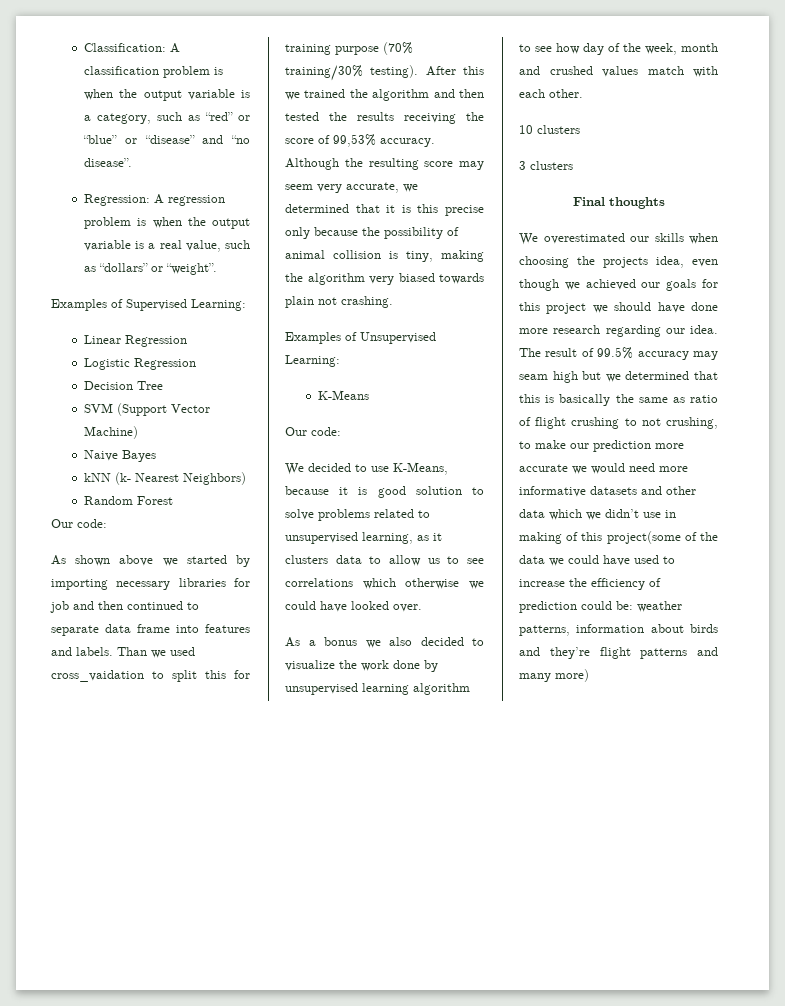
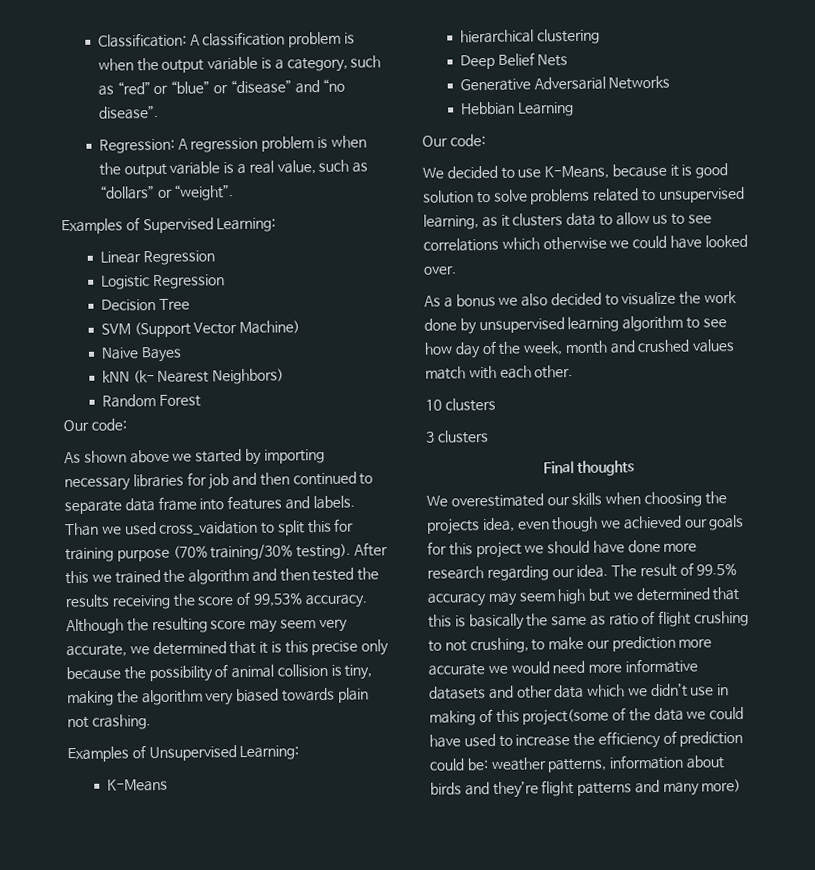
+ hierarchical clustering
+ Deep Belief Nets
+ Generative Adversarial Networks
+ Hebbian Learning
- The result of 99.5% accuracy may seam high but we determined that this is basically the same as ratio of flight crushing to not crushing, to make our prediction more accurate we would need more informative datasets and other data which we didn’t use in making of this project(some of the data we could have used to increase the efficiency of prediction could be:
+ The result of 99.5% accuracy may seem high but we determined that this is basically the same as ratio of flight crushing to not crushing, to make our prediction more accurate we would need more informative datasets and other data which we didn’t use in making of this project(some of the data we could have used to increase the efficiency of prediction could be:

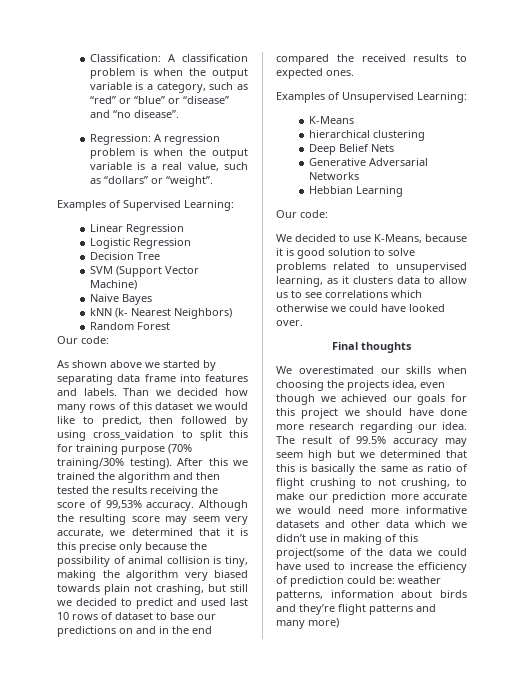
- As shown above we started by importing necessary libraries for job and then continued to separate data frame into features and labels.
+ As shown above we started by separating data frame into features and labels.
- Than we used cross_vaidation to split this for training purpose (70% training/30% testing).
+ Than we decided how many rows of this dataset we would like to predict, then followed by using cross_vaidation to split this for training purpose (70% training/30% testing).
- Although the resulting score may seem very accurate, we determined that it is this precise only because the possibility of animal collision is tiny, making the algorithm very biased towards plain not crashing.
+ Although the resulting score may seem very accurate, we determined that it is this precise only because the possibility of animal collision is tiny, making the algorithm very biased towards plain not crashing, but still we decided to predict and used last 10 rows of dataset to base our predictions on and in the end compared the received results to expected ones.
- As a bonus we also decided to visualize the work done by unsupervised learning algorithm to see how day of the week, month and crushed values match with each other.
- 10 clusters
- 3 clusters

